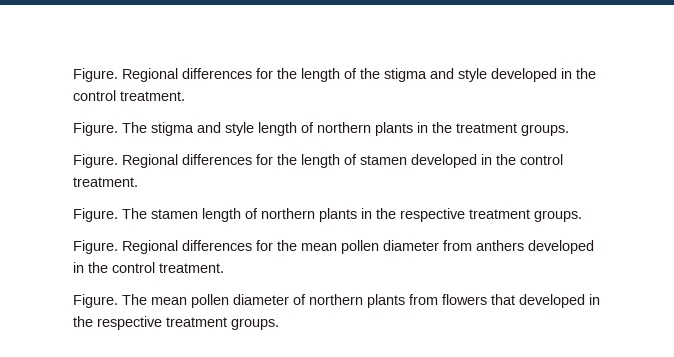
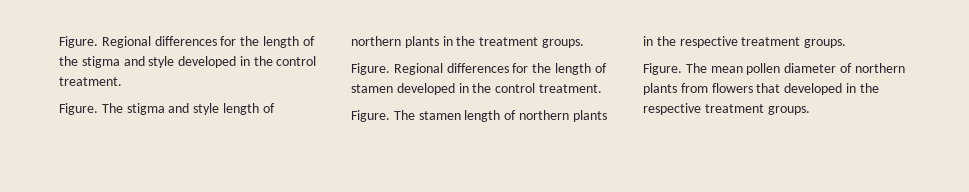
- Figure. Regional differences for the mean pollen diameter from anthers developed in the control treatment.

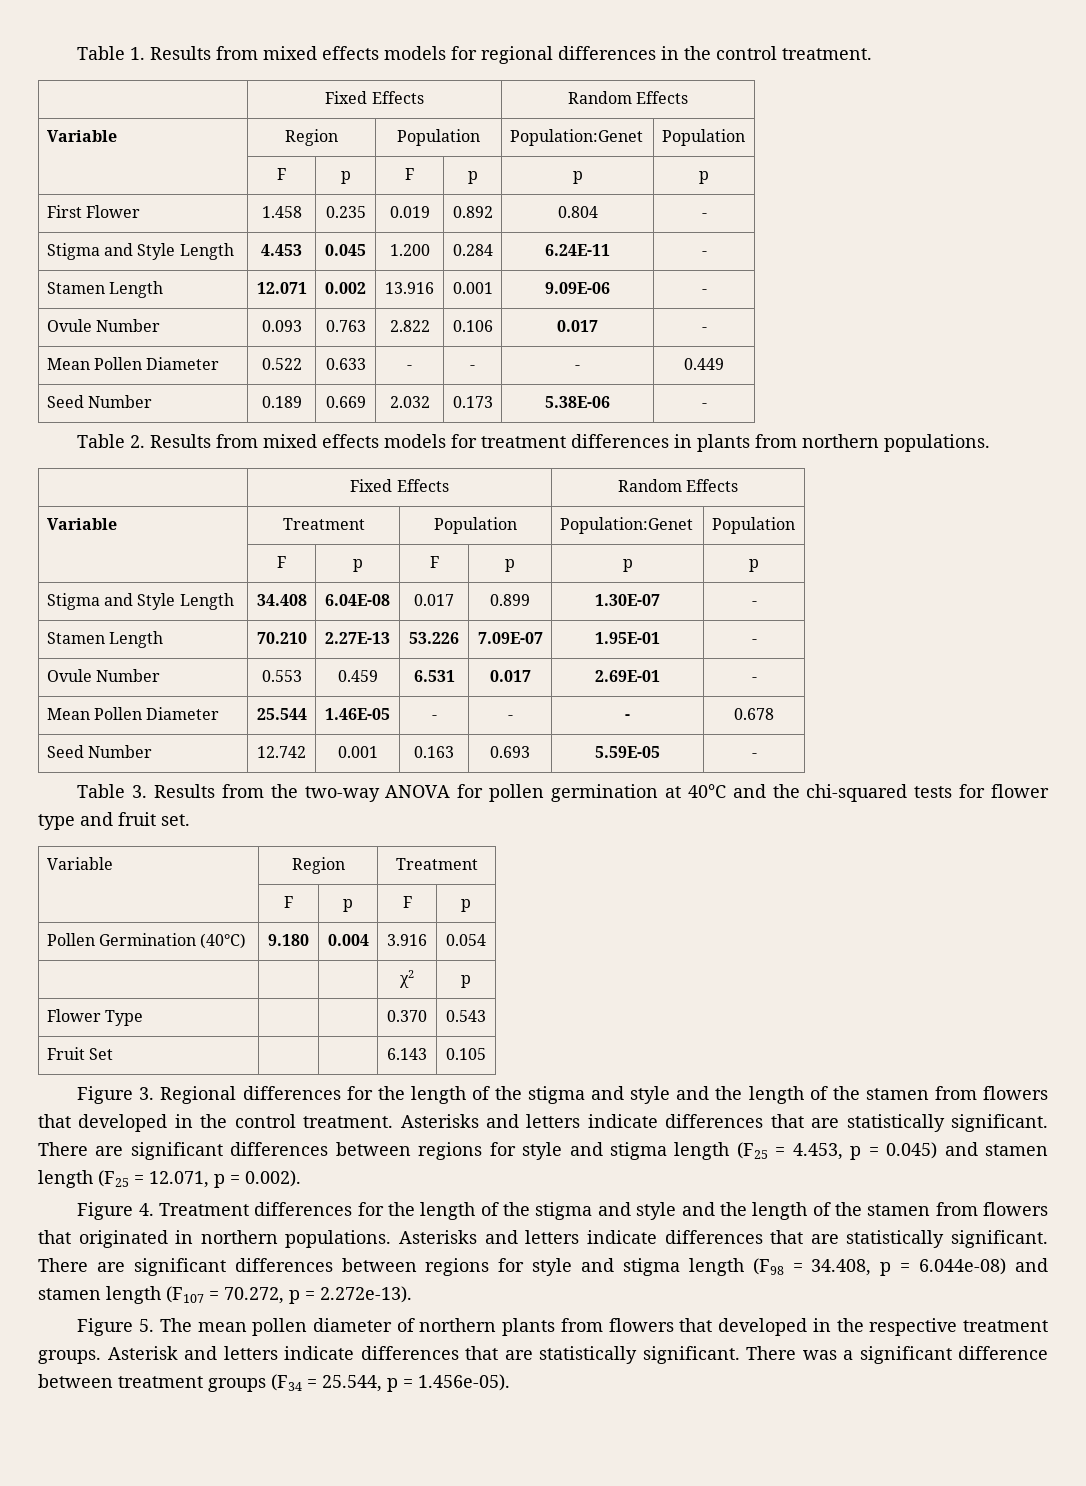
- Figure. Regional differences for the length of the stigma and style developed in the control treatment.
- Figure. The stigma and style length of northern plants in the treatment groups.
- Figure. Regional differences for the length of stamen developed in the control treatment.
- Figure. The stamen length of northern plants in the respective treatment groups.
- Figure. The mean pollen diameter of northern plants from flowers that developed in the respective treatment groups.
+ Table 1. Results from mixed effects models for regional differences in the control treatment.
+ | Fixed Effects | Random Effects
+ Variable | Region | Population | Population:Genet | Population
+ | F | p | F | p | p | p
+ First Flower | 1.458 | 0.235 | 0.019 | 0.892 | 0.804 | -
+ Stigma and Style Length | 4.453 | 0.045 | 1.200 | 0.284 | 6.24E-11 | -
+ Stamen Length | 12.071 | 0.002 | 13.916 | 0.001 | 9.09E-06 | -
+ Ovule Number | 0.093 | 0.763 | 2.822 | 0.106 | 0.017 | -
+ Mean Pollen Diameter | 0.522 | 0.633 | - | - | - | 0.449
+ Seed Number | 0.189 | 0.669 | 2.032 | 0.173 | 5.38E-06 | -
+ Table 2. Results from mixed effects models for treatment differences in plants from northern populations.
+ | Fixed Effects | Random Effects
+ Variable | Treatment | Population | Population:Genet | Population
+ | F | p | F | p | p | p
+ Stigma and Style Length | 34.408 | 6.04E-08 | 0.017 | 0.899 | 1.30E-07 | -
+ Stamen Length | 70.210 | 2.27E-13 | 53.226 | 7.09E-07 | 1.95E-01 | -
+ Ovule Number | 0.553 | 0.459 | 6.531 | 0.017 | 2.69E-01 | -
+ Mean Pollen Diameter | 25.544 | 1.46E-05 | - | - | - | 0.678
+ Seed Number | 12.742 | 0.001 | 0.163 | 0.693 | 5.59E-05 | -
+ Table 3. Results from the two-way ANOVA for pollen germination at 40°C and the chi-squared tests for flower type and fruit set.
+ Variable | Region | Treatment
+ | F | p | F | p
+ Pollen Germination (40°C) | 9.180 | 0.004 | 3.916 | 0.054
+ | | | χ2 | p
+ Flower Type | | | 0.370 | 0.543
+ Fruit Set | | | 6.143 | 0.105
+ Figure 3. Regional differences for the length of the stigma and style and the length of the stamen from flowers that developed in the control treatment. Asterisks and letters indicate differences that are statistically significant. There are significant differences between regions for style and stigma length (F25 = 4.453, p = 0.045) and stamen length (F25 = 12.071, p = 0.002).
+ Figure 4. Treatment differences for the length of the stigma and style and the length of the stamen from flowers that originated in northern populations. Asterisks and letters indicate differences that are statistically significant. There are significant differences between regions for style and stigma length (F98 = 34.408, p = 6.044e-08) and stamen length (F107 = 70.272, p = 2.272e-13).
+ Figure 5. The mean pollen diameter of northern plants from flowers that developed in the respective treatment groups.
+ Asterisk and letters indicate differences that are statistically significant. There was a significant difference between treatment groups (F34 = 25.544, p = 1.456e-05).

